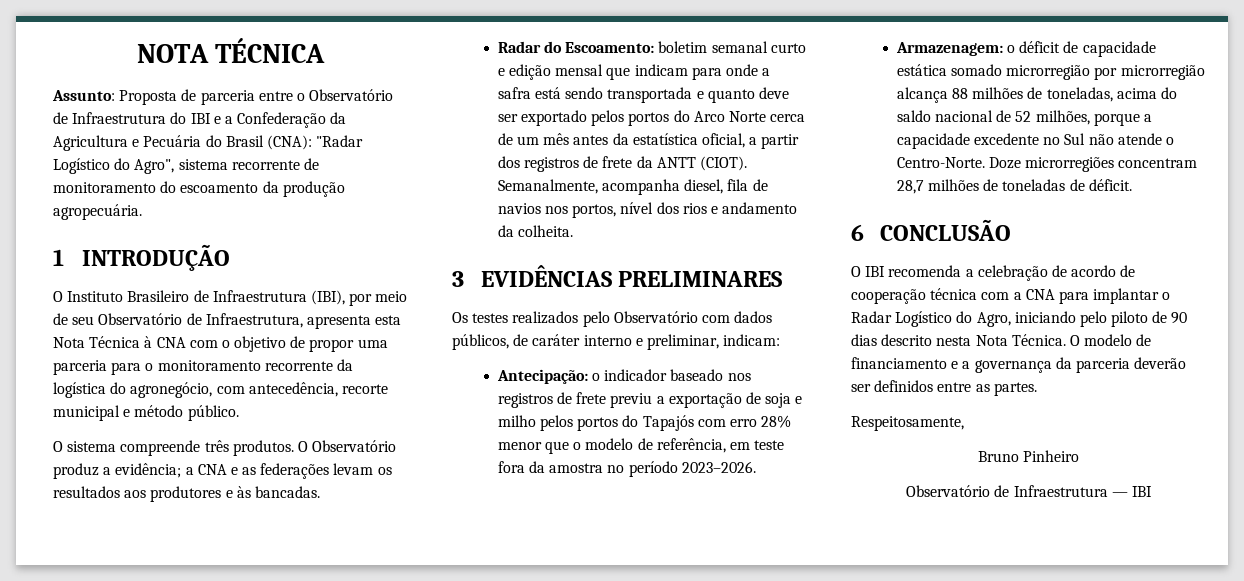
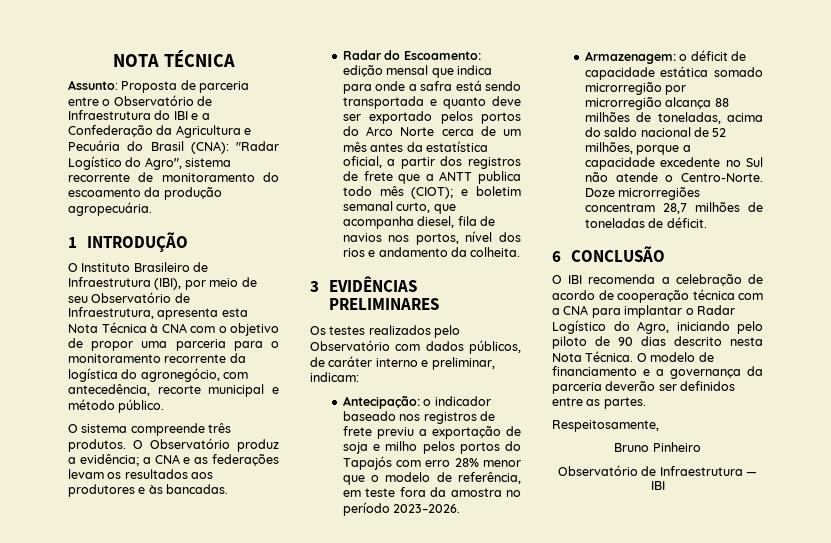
- Radar do Escoamento: boletim semanal curto e edição mensal que indicam para onde a safra está sendo transportada e quanto deve ser exportado pelos portos do Arco Norte cerca de um mês antes da estatística oficial, a partir dos registros de frete da ANTT (CIOT). Semanalmente, acompanha diesel, fila de navios nos portos, nível dos rios e andamento da colheita.
+ Radar do Escoamento: edição mensal que indica para onde a safra está sendo transportada e quanto deve ser exportado pelos portos do Arco Norte cerca de um mês antes da estatística oficial, a partir dos registros de frete que a ANTT publica todo mês (CIOT); e boletim semanal curto, que acompanha diesel, fila de navios nos portos, nível dos rios e andamento da colheita.

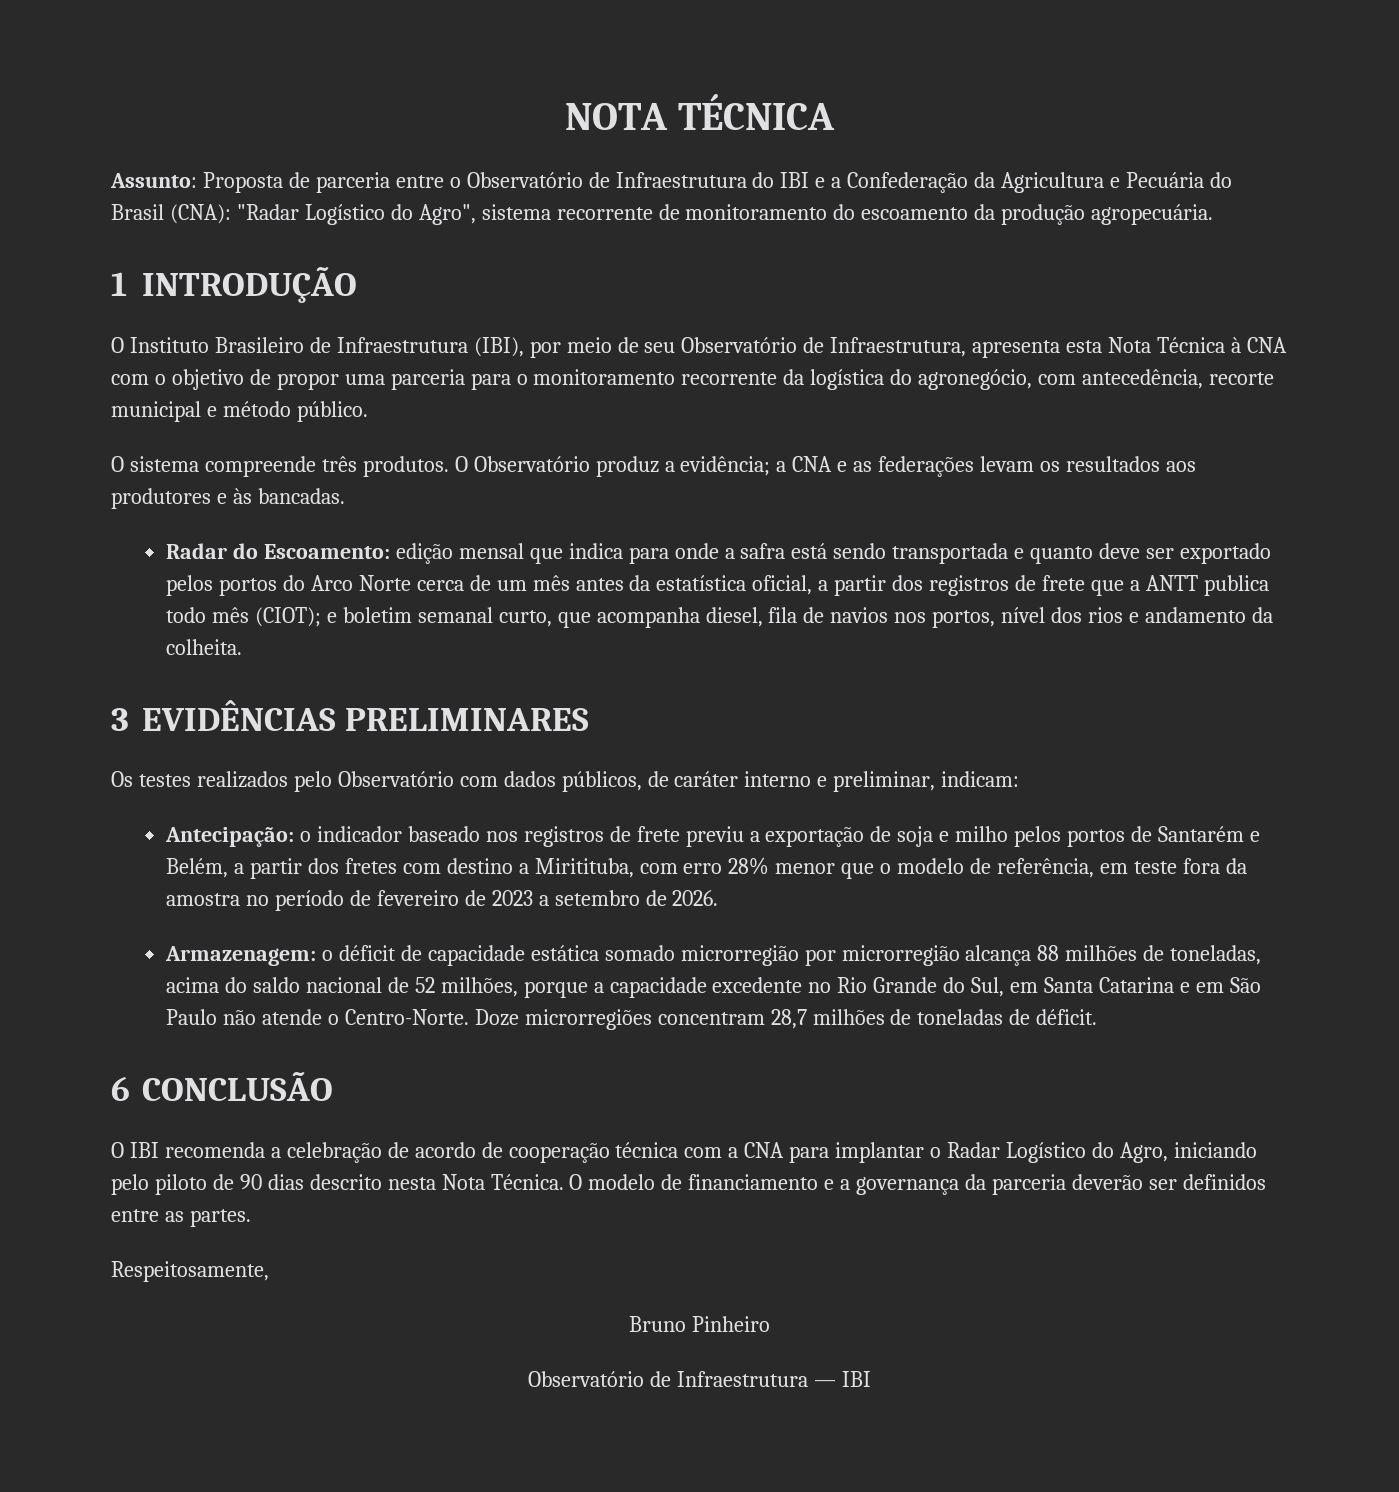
- Antecipação: o indicador baseado nos registros de frete previu a exportação de soja e milho pelos portos do Tapajós com erro 28% menor que o modelo de referência, em teste fora da amostra no período 2023–2026.
+ Antecipação: o indicador baseado nos registros de frete previu a exportação de soja e milho pelos portos de Santarém e Belém, a partir dos fretes com destino a Miritituba, com erro 28% menor que o modelo de referência, em teste fora da amostra no período de fevereiro de 2023 a setembro de 2026.
- Armazenagem: o déficit de capacidade estática somado microrregião por microrregião alcança 88 milhões de toneladas, acima do saldo nacional de 52 milhões, porque a capacidade excedente no Sul não atende o Centro-Norte.
+ Armazenagem: o déficit de capacidade estática somado microrregião por microrregião alcança 88 milhões de toneladas, acima do saldo nacional de 52 milhões, porque a capacidade excedente no Rio Grande do Sul, em Santa Catarina e em São Paulo não atende o Centro-Norte.

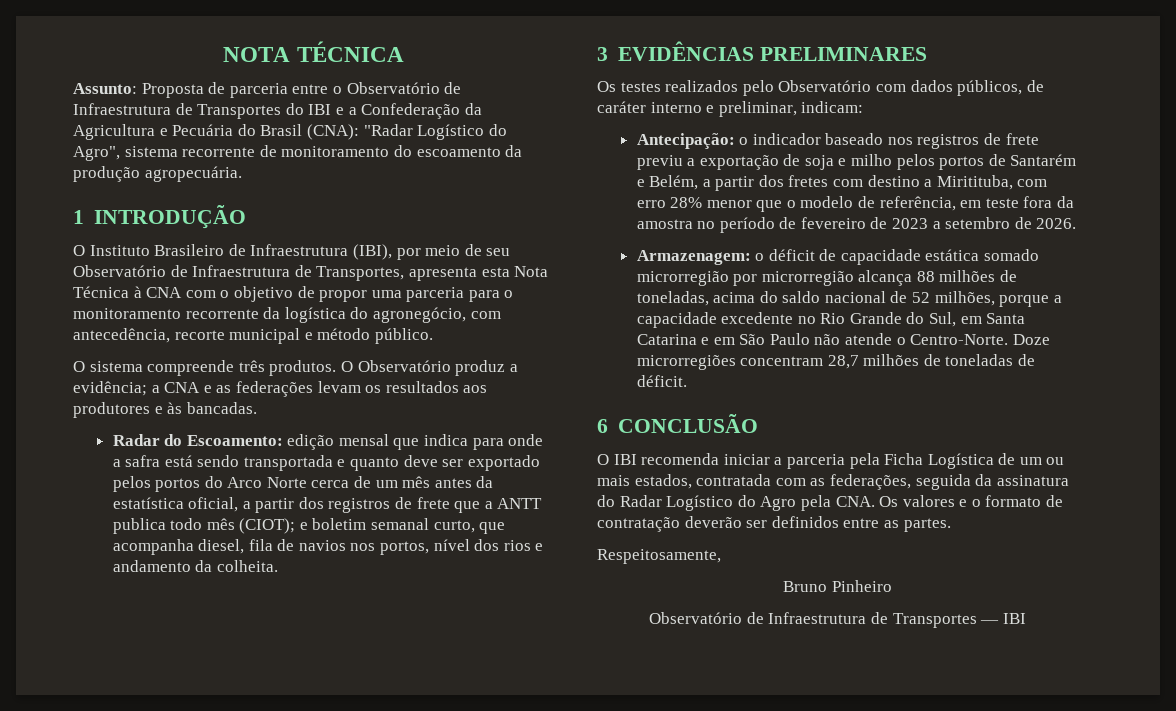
- Assunto: Proposta de parceria entre o Observatório de Infraestrutura do IBI e a Confederação da Agricultura e Pecuária do Brasil (CNA): "Radar Logístico do Agro", sistema recorrente de monitoramento do escoamento da produção agropecuária.
+ Assunto: Proposta de parceria entre o Observatório de Infraestrutura de Transportes do IBI e a Confederação da Agricultura e Pecuária do Brasil (CNA): "Radar Logístico do Agro", sistema recorrente de monitoramento do escoamento da produção agropecuária.
- O Instituto Brasileiro de Infraestrutura (IBI), por meio de seu Observatório de Infraestrutura, apresenta esta Nota Técnica à CNA com o objetivo de propor uma parceria para o monitoramento recorrente da logística do agronegócio, com antecedência, recorte municipal e método público.
+ O Instituto Brasileiro de Infraestrutura (IBI), por meio de seu Observatório de Infraestrutura de Transportes, apresenta esta Nota Técnica à CNA com o objetivo de propor uma parceria para o monitoramento recorrente da logística do agronegócio, com antecedência, recorte municipal e método público.
- O IBI recomenda a celebração de acordo de cooperação técnica com a CNA para implantar o Radar Logístico do Agro, iniciando pelo piloto de 90 dias descrito nesta Nota Técnica. O modelo de financiamento e a governança da parceria deverão ser definidos entre as partes.
+ O IBI recomenda iniciar a parceria pela Ficha Logística de um ou mais estados, contratada com as federações, seguida da assinatura do Radar Logístico do Agro pela CNA. Os valores e o formato de contratação deverão ser definidos entre as partes.
- Observatório de Infraestrutura — IBI
+ Observatório de Infraestrutura de Transportes — IBI

